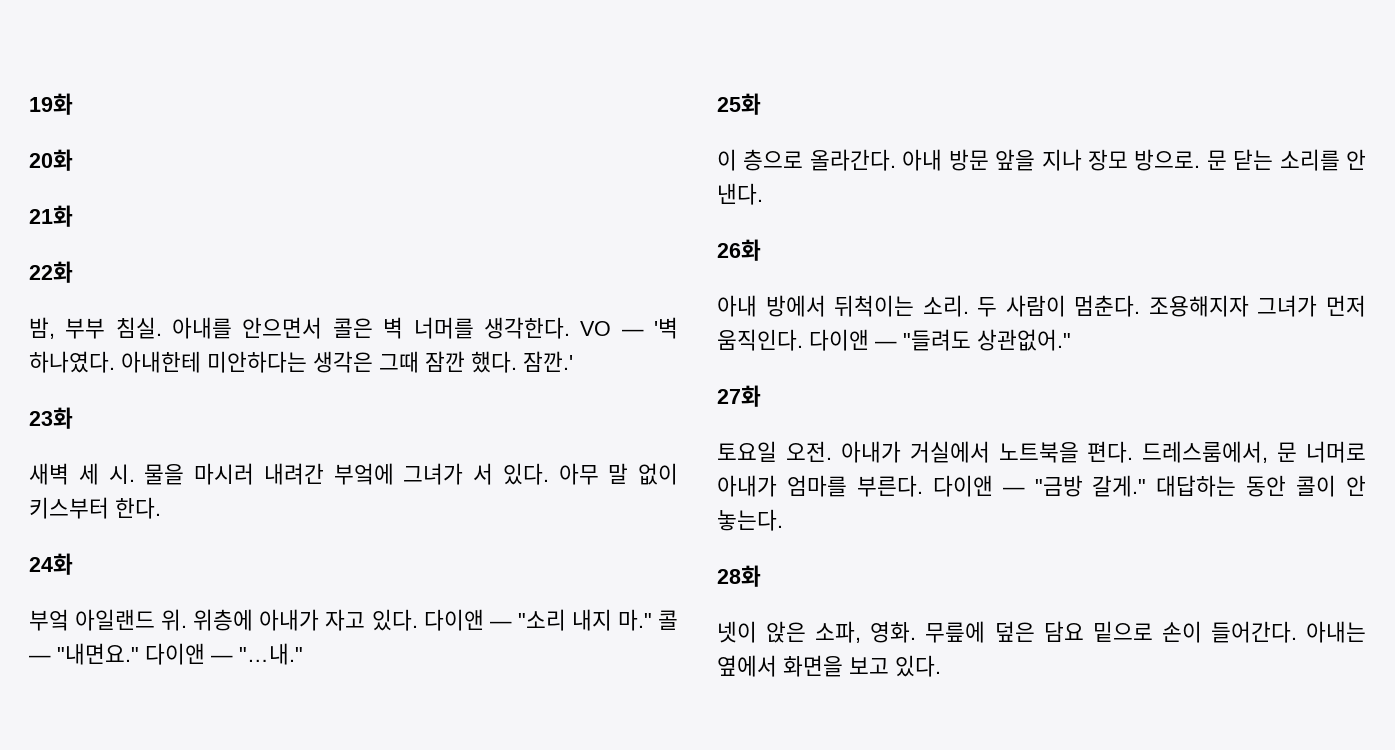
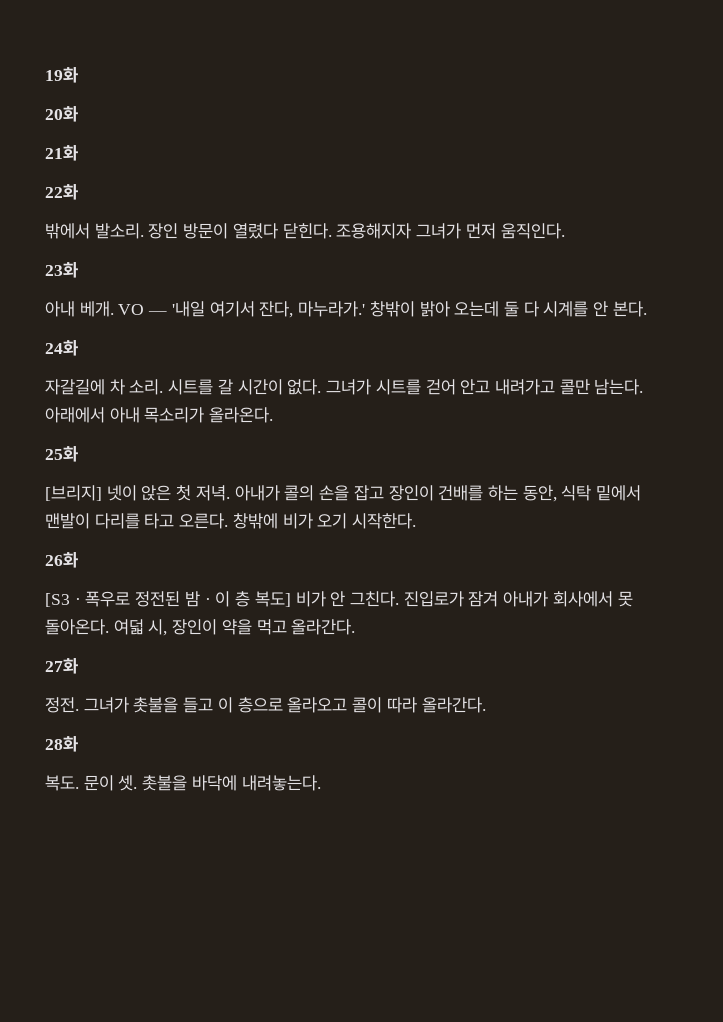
- 밤, 부부 침실. 아내를 안으면서 콜은 벽 너머를 생각한다. VO — '벽 하나였다. 아내한테 미안하다는 생각은 그때 잠깐 했다. 잠깐.'
+ 밖에서 발소리. 장인 방문이 열렸다 닫힌다. 조용해지자 그녀가 먼저 움직인다.
  23화
- 새벽 세 시. 물을 마시러 내려간 부엌에 그녀가 서 있다. 아무 말 없이 키스부터 한다.
+ 아내 베개. VO — '내일 여기서 잔다, 마누라가.' 창밖이 밝아 오는데 둘 다 시계를 안 본다.
  24화
- 부엌 아일랜드 위. 위층에 아내가 자고 있다. 다이앤 — "소리 내지 마." 콜 — "내면요." 다이앤 — "…내."
+ 자갈길에 차 소리. 시트를 갈 시간이 없다. 그녀가 시트를 걷어 안고 내려가고 콜만 남는다. 아래에서 아내 목소리가 올라온다.
  25화
- 이 층으로 올라간다. 아내 방문 앞을 지나 장모 방으로. 문 닫는 소리를 안 낸다.
+ [브리지] 넷이 앉은 첫 저녁. 아내가 콜의 손을 잡고 장인이 건배를 하는 동안, 식탁 밑에서 맨발이 다리를 타고 오른다. 창밖에 비가 오기 시작한다.
  26화
- 아내 방에서 뒤척이는 소리. 두 사람이 멈춘다. 조용해지자 그녀가 먼저 움직인다. 다이앤 — "들려도 상관없어."
+ [S3 · 폭우로 정전된 밤 · 이 층 복도] 비가 안 그친다. 진입로가 잠겨 아내가 회사에서 못 돌아온다. 여덟 시, 장인이 약을 먹고 올라간다.
  27화
- 토요일 오전. 아내가 거실에서 노트북을 편다. 드레스룸에서, 문 너머로 아내가 엄마를 부른다. 다이앤 — "금방 갈게." 대답하는 동안 콜이 안 놓는다.
+ 정전. 그녀가 촛불을 들고 이 층으로 올라오고 콜이 따라 올라간다.
  28화
- 넷이 앉은 소파, 영화. 무릎에 덮은 담요 밑으로 손이 들어간다. 아내는 옆에서 화면을 보고 있다.
+ 복도. 문이 셋. 촛불을 바닥에 내려놓는다.

